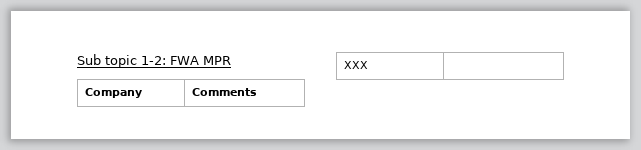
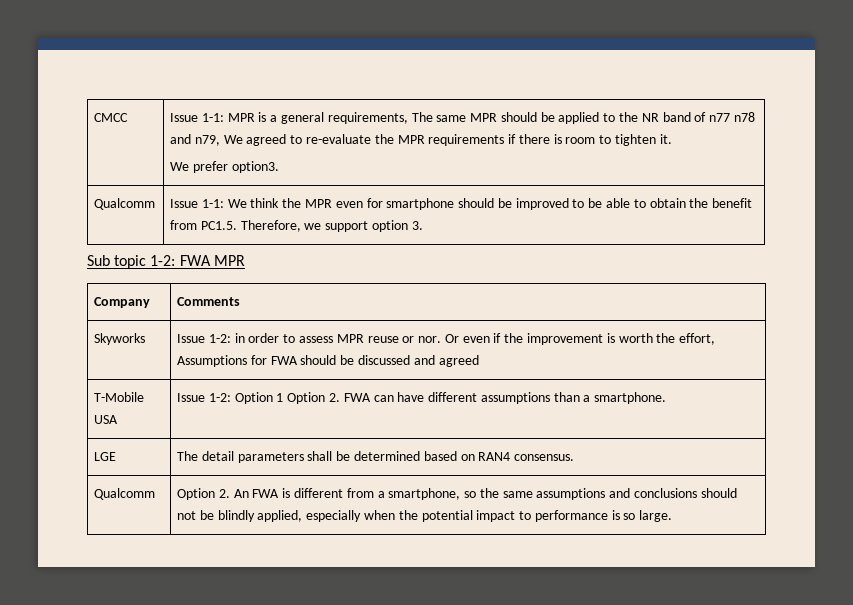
+ CMCC | Issue 1-1: MPR is a general requirements, The same MPR should be applied to the NR band of n77 n78 and n79, We agreed to re-evaluate the MPR requirements if there is room to tighten it.
+ We prefer option3.
+ Qualcomm | Issue 1-1: We think the MPR even for smartphone should be improved to be able to obtain the benefit from PC1.5. Therefore, we support option 3.
- XXX |
+ Skyworks | Issue 1-2: in order to assess MPR reuse or nor. Or even if the improvement is worth the effort, Assumptions for FWA should be discussed and agreed
+ T-Mobile USA | Issue 1-2: Option 1 Option 2. FWA can have different assumptions than a smartphone.
+ LGE | The detail parameters shall be determined based on RAN4 consensus.
+ Qualcomm | Option 2. An FWA is different from a smartphone, so the same assumptions and conclusions should not be blindly applied, especially when the potential impact to performance is so large.

